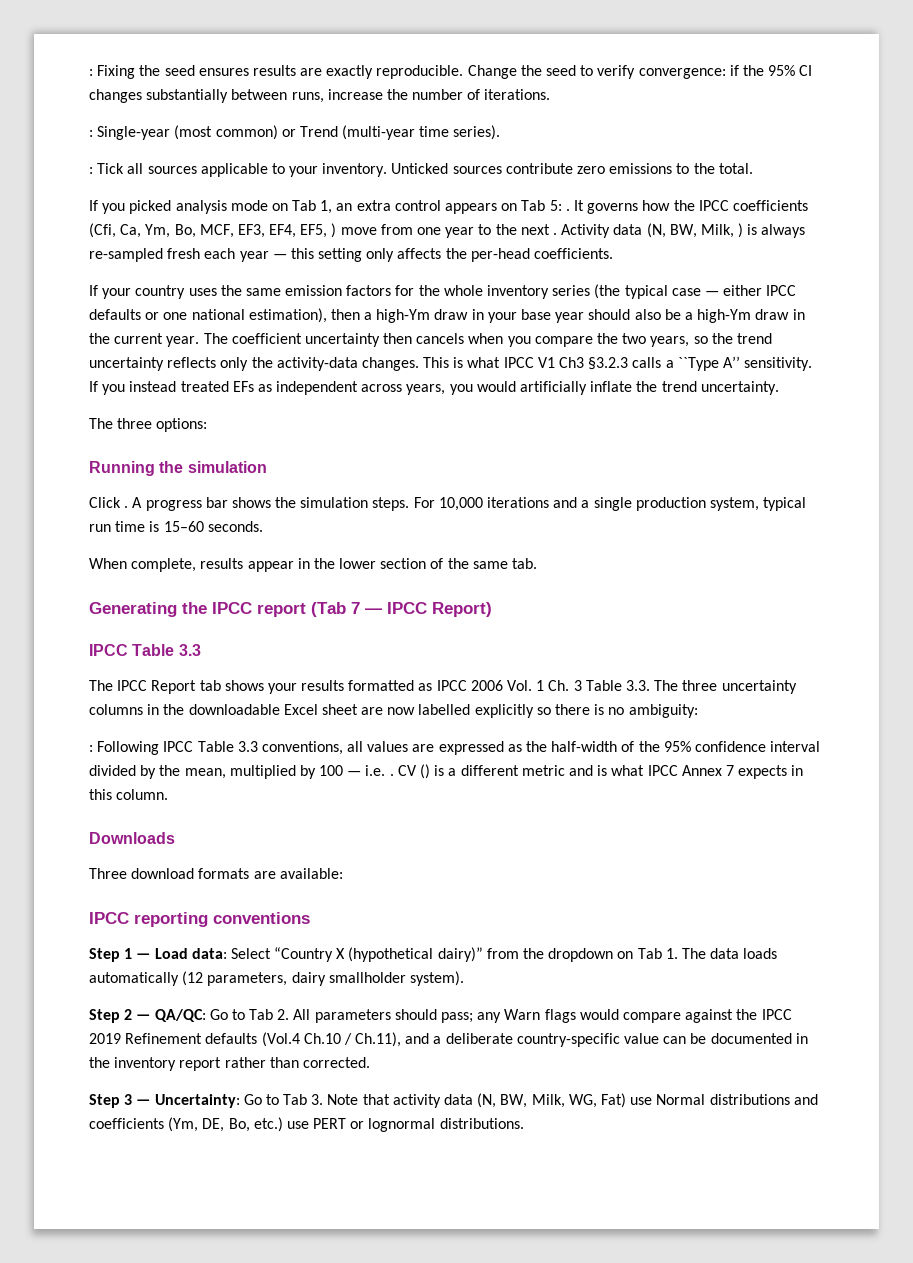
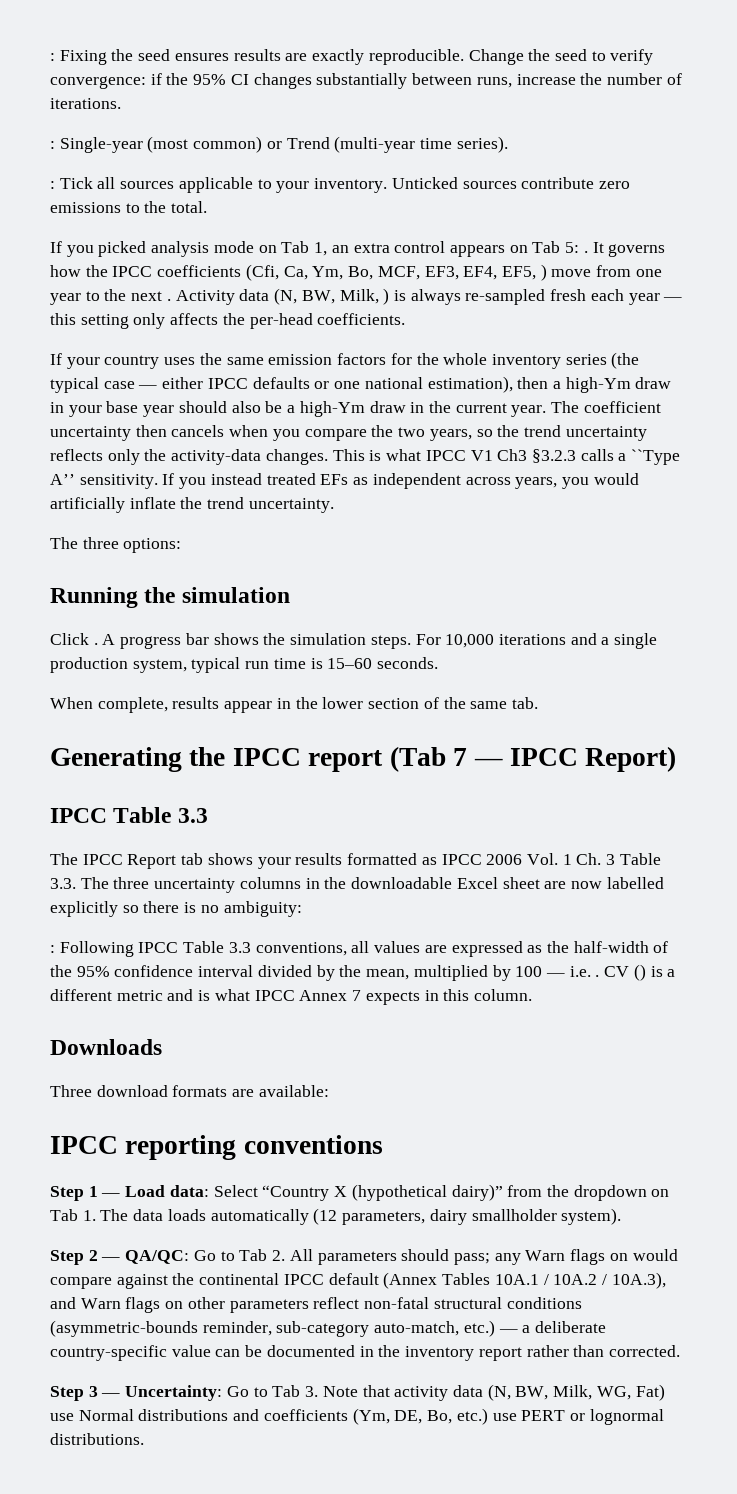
- Step 2 — QA/QC: Go to Tab 2. All parameters should pass; any Warn flags would compare against the IPCC 2019 Refinement defaults (Vol.4 Ch.10 / Ch.11), and a deliberate country-specific value can be documented in the inventory report rather than corrected.
+ Step 2 — QA/QC: Go to Tab 2. All parameters should pass; any Warn flags on would compare against the continental IPCC default (Annex Tables 10A.1 / 10A.2 / 10A.3), and Warn flags on other parameters reflect non-fatal structural conditions (asymmetric-bounds reminder, sub-category auto-match, etc.) — a deliberate country-specific value can be documented in the inventory report rather than corrected.

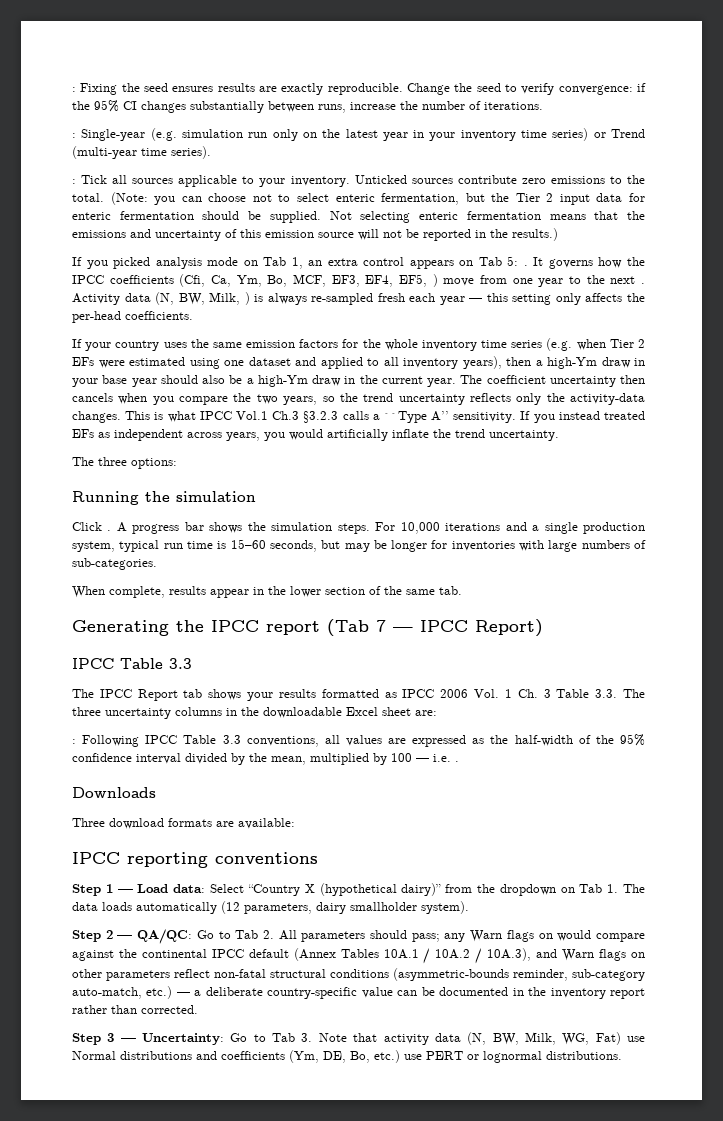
- : Single-year (most common) or Trend (multi-year time series).
+ : Single-year (e.g. simulation run only on the latest year in your inventory time series) or Trend (multi-year time series).
+ (Note: you can choose not to select enteric fermentation, but the Tier 2 input data for enteric fermentation should be supplied. Not selecting enteric fermentation means that the emissions and uncertainty of this emission source will not be reported in the results.)
- If your country uses the same emission factors for the whole inventory series (the typical case — either IPCC defaults or one national estimation), then a high-Ym draw in your base year should also be a high-Ym draw in the current year.
+ If your country uses the same emission factors for the whole inventory time series (e.g. when Tier 2 EFs were estimated using one dataset and applied to all inventory years), then a high-Ym draw in your base year should also be a high-Ym draw in the current year.
- This is what IPCC V1 Ch3 §3.2.3 calls a ``Type A’’ sensitivity.
+ This is what IPCC Vol.1 Ch.3 §3.2.3 calls a ``Type A’’ sensitivity.
- For 10,000 iterations and a single production system, typical run time is 15–60 seconds.
+ For 10,000 iterations and a single production system, typical run time is 15–60 seconds, but may be longer for inventories with large numbers of sub-categories.
- The IPCC Report tab shows your results formatted as IPCC 2006 Vol. 1 Ch. 3 Table 3.3. The three uncertainty columns in the downloadable Excel sheet are now labelled explicitly so there is no ambiguity:
+ The IPCC Report tab shows your results formatted as IPCC 2006 Vol. 1 Ch. 3 Table 3.3. The three uncertainty columns in the downloadable Excel sheet are:
- CV () is a different metric and is what IPCC Annex 7 expects in this column.

